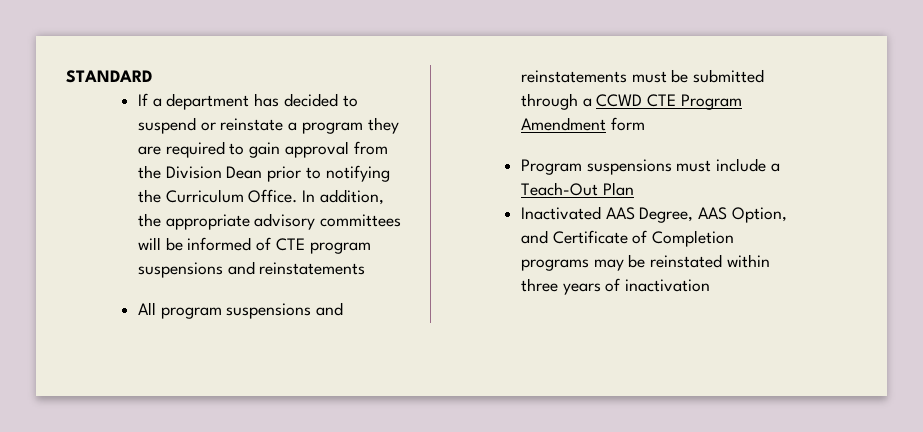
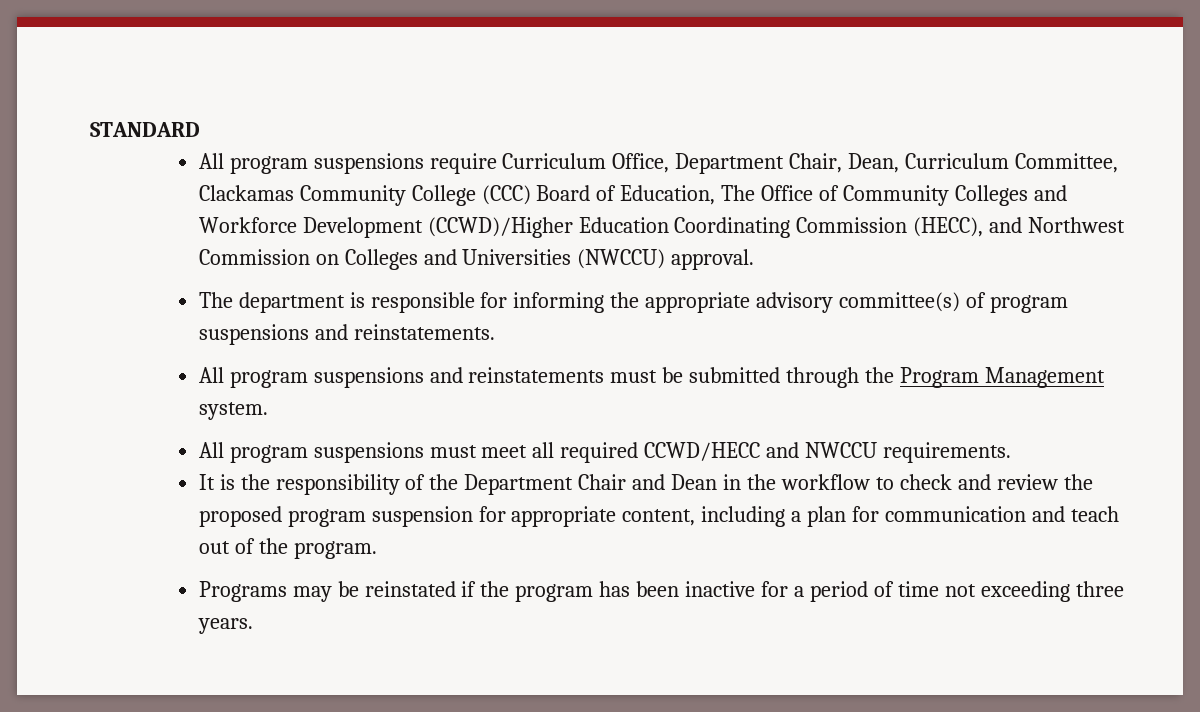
- If a department has decided to suspend or reinstate a program they are required to gain approval from the Division Dean prior to notifying the Curriculum Office. In addition, the appropriate advisory committees will be informed of CTE program suspensions and reinstatements
+ All program suspensions require Curriculum Office, Department Chair, Dean, Curriculum Committee, Clackamas Community College (CCC) Board of Education, The Office of Community Colleges and Workforce Development (CCWD)/Higher Education Coordinating Commission (HECC), and Northwest Commission on Colleges and Universities (NWCCU) approval.
+ The department is responsible for informing the appropriate advisory committee(s) of program suspensions and reinstatements.
- All program suspensions and reinstatements must be submitted through a CCWD CTE Program Amendment form
- Program suspensions must include a Teach-Out Plan
- Inactivated AAS Degree, AAS Option, and Certificate of Completion programs may be reinstated within three years of inactivation
+ All program suspensions and reinstatements must be submitted through the Program Management system.
+ All program suspensions must meet all required CCWD/HECC and NWCCU requirements.
+ It is the responsibility of the Department Chair and Dean in the workflow to check and review the proposed program suspension for appropriate content, including a plan for communication and teach out of the program.
+ Programs may be reinstated if the program has been inactive for a period of time not exceeding three years.

